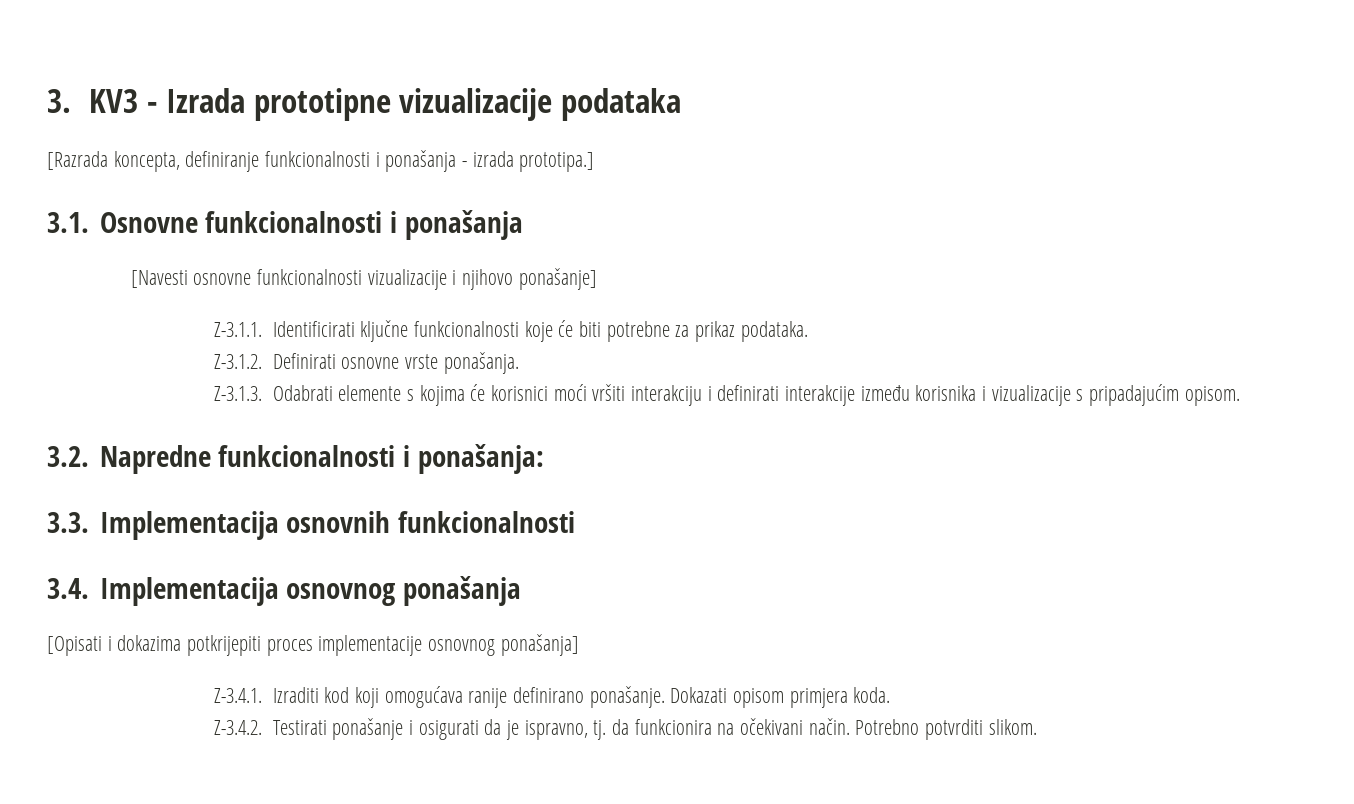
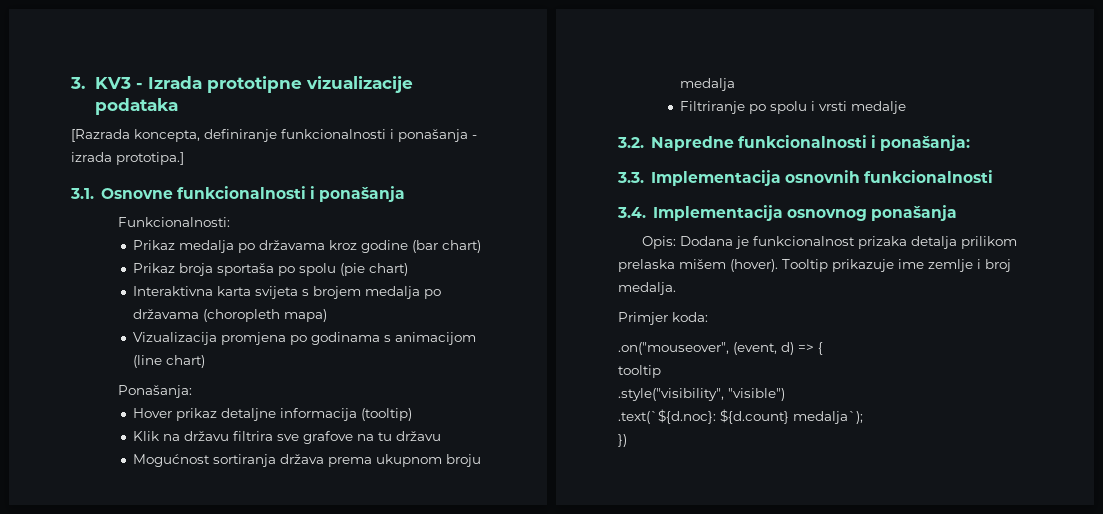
- [Navesti osnovne funkcionalnosti vizualizacije i njihovo ponašanje]
- Z-3.1.1. Identificirati ključne funkcionalnosti koje će biti potrebne za prikaz podataka.
- Z-3.1.2. Definirati osnovne vrste ponašanja.
- Z-3.1.3. Odabrati elemente s kojima će korisnici moći vršiti interakciju i definirati interakcije između korisnika i vizualizacije s pripadajućim opisom.
+ Funkcionalnosti:
+ Prikaz medalja po državama kroz godine (bar chart)
+ Prikaz broja sportaša po spolu (pie chart)
+ Interaktivna karta svijeta s brojem medalja po državama (choropleth mapa)
+ Vizualizacija promjena po godinama s animacijom (line chart)
+ Ponašanja:
+ Hover prikaz detaljne informacija (tooltip)
+ Klik na državu filtrira sve grafove na tu državu
+ Mogućnost sortiranja država prema ukupnom broju medalja
+ Filtriranje po spolu i vrsti medalje
- [Opisati i dokazima potkrijepiti proces implementacije osnovnog ponašanja]
- Z-3.4.1. Izraditi kod koji omogućava ranije definirano ponašanje. Dokazati opisom primjera koda.
- Z-3.4.2. Testirati ponašanje i osigurati da je ispravno, tj. da funkcionira na očekivani način. Potrebno potvrditi slikom.
+ Opis: Dodana je funkcionalnost prizaka detalja prilikom prelaska mišem (hover). Tooltip prikazuje ime zemlje i broj medalja.
+ Primjer koda:
+ .on("mouseover", (event, d) => {
+ tooltip
+ .style("visibility", "visible")
+ .text(`${d.noc}: ${d.count} medalja`);
+ })

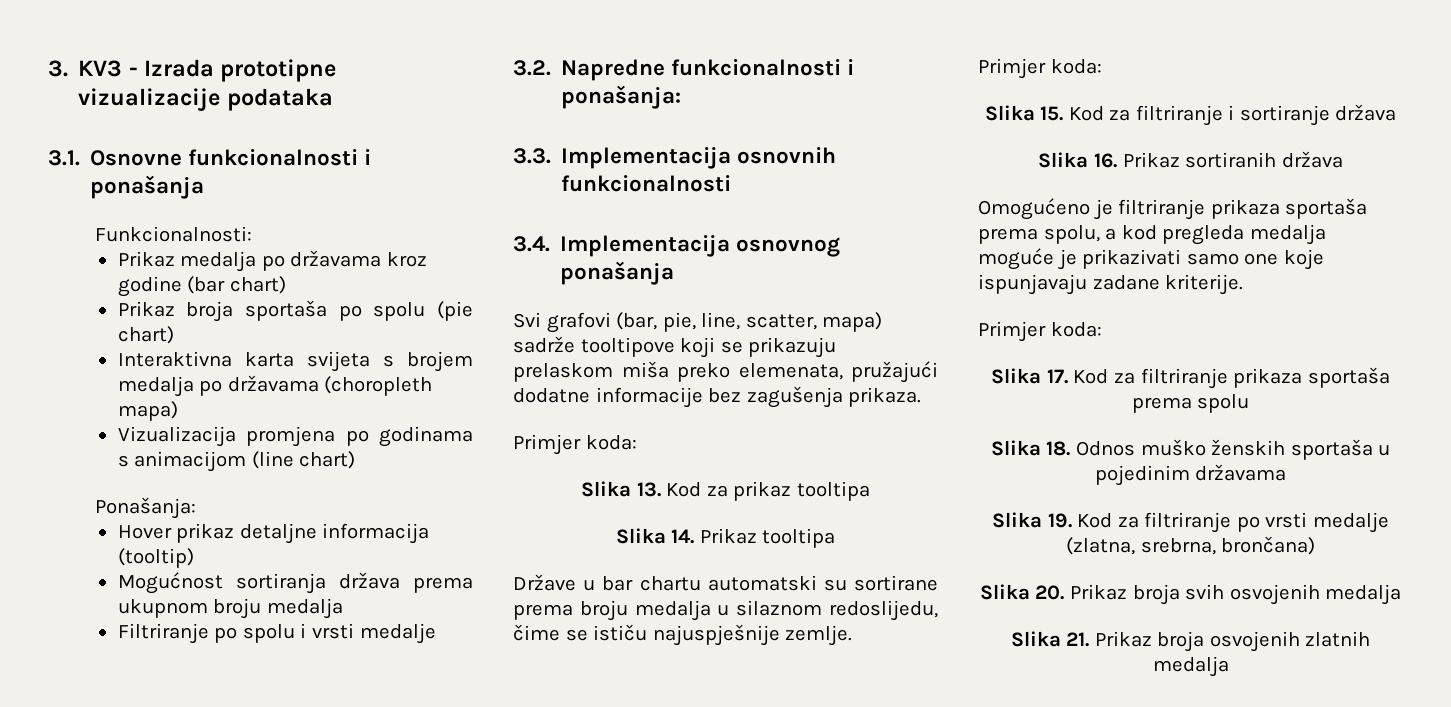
- [Razrada koncepta, definiranje funkcionalnosti i ponašanja - izrada prototipa.]
- Klik na državu filtrira sve grafove na tu državu
- Opis: Dodana je funkcionalnost prizaka detalja prilikom prelaska mišem (hover). Tooltip prikazuje ime zemlje i broj medalja.
+ Svi grafovi (bar, pie, line, scatter, mapa) sadrže tooltipove koji se prikazuju prelaskom miša preko elemenata, pružajući dodatne informacije bez zagušenja prikaza.
  Primjer koda:
- .on("mouseover", (event, d) => {
- tooltip
- .style("visibility", "visible")
- .text(`${d.noc}: ${d.count} medalja`);
- })
+ Slika 13. Kod za prikaz tooltipa
+ Slika 14. Prikaz tooltipa
+ Države u bar chartu automatski su sortirane prema broju medalja u silaznom redoslijedu, čime se ističu najuspješnije zemlje.
+ Primjer koda:
+ Slika 15. Kod za filtriranje i sortiranje država
+ Slika 16. Prikaz sortiranih država
+ Omogućeno je filtriranje prikaza sportaša prema spolu, a kod pregleda medalja moguće je prikazivati samo one koje ispunjavaju zadane kriterije.
+ Primjer koda:
+ Slika 17. Kod za filtriranje prikaza sportaša prema spolu
+ Slika 18. Odnos muško ženskih sportaša u pojedinim državama
+ Slika 19. Kod za filtriranje po vrsti medalje (zlatna, srebrna, brončana)
+ Slika 20. Prikaz broja svih osvojenih medalja
+ Slika 21. Prikaz broja osvojenih zlatnih medalja

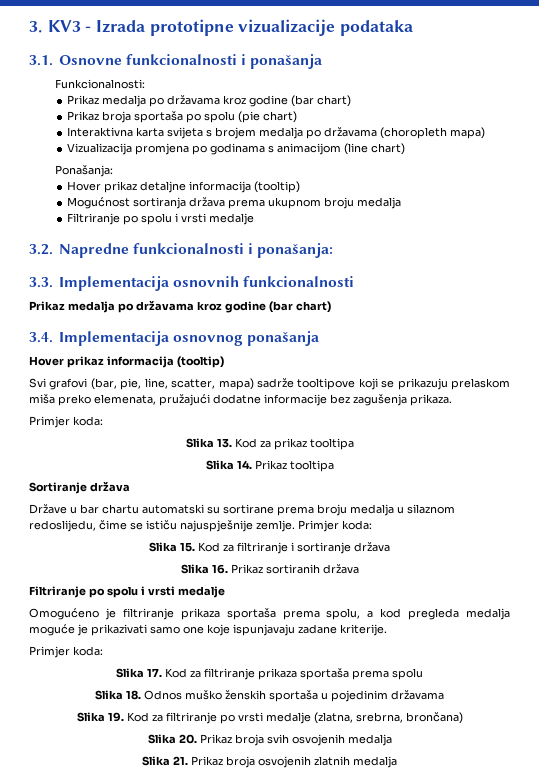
  3.3. Implementacija osnovnih funkcionalnosti
+ Prikaz medalja po državama kroz godine (bar chart)
+ Hover prikaz informacija (tooltip)
+ Sortiranje država
- Države u bar chartu automatski su sortirane prema broju medalja u silaznom redoslijedu, čime se ističu najuspješnije zemlje.
- Primjer koda:
+ Države u bar chartu automatski su sortirane prema broju medalja u silaznom redoslijedu, čime se ističu najuspješnije zemlje. Primjer koda:
  Slika 16. Prikaz sortiranih država
+ Filtriranje po spolu i vrsti medalje

